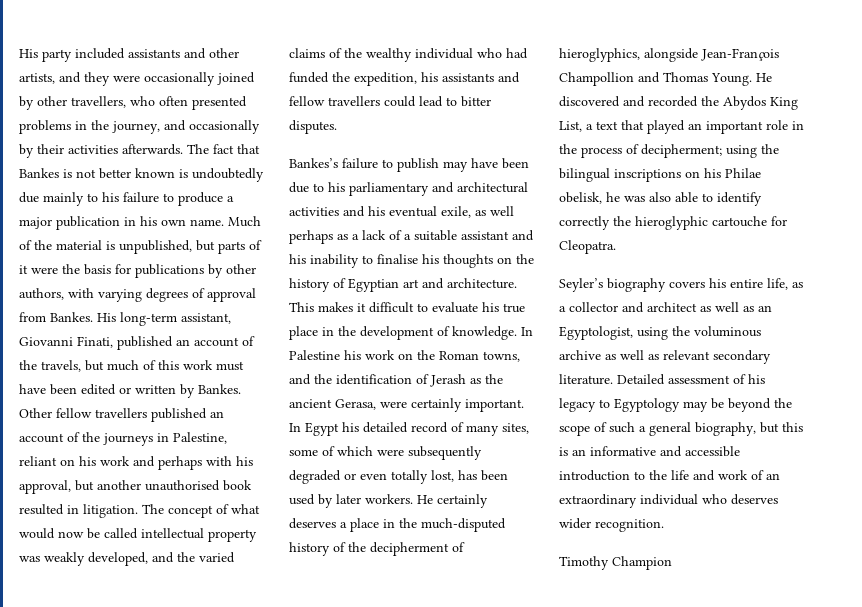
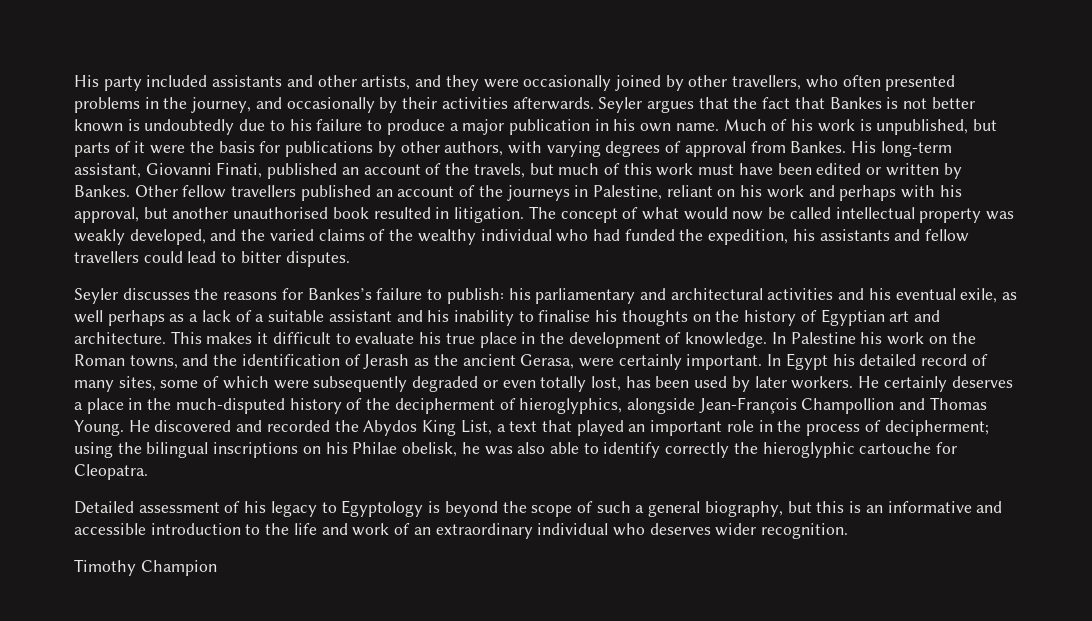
- The fact that Bankes is not better known is undoubtedly due mainly to his failure to produce a major publication in his own name.
+ Seyler argues that the fact that Bankes is not better known is undoubtedly due to his failure to produce a major publication in his own name.
- Much of the material is unpublished, but parts of it were the basis for publications by other authors, with varying degrees of approval from Bankes.
+ Much of his work is unpublished, but parts of it were the basis for publications by other authors, with varying degrees of approval from Bankes.
- Bankes’s failure to publish may have been due to his parliamentary and architectural activities and his eventual exile, as well perhaps as a lack of a suitable assistant and his inability to finalise his thoughts on the history of Egyptian art and architecture.
+ Seyler discusses the reasons for Bankes’s failure to publish: his parliamentary and architectural activities and his eventual exile, as well perhaps as a lack of a suitable assistant and his inability to finalise his thoughts on the history of Egyptian art and architecture.
- Seyler’s biography covers his entire life, as a collector and architect as well as an Egyptologist, using the voluminous archive as well as relevant secondary literature. Detailed assessment of his legacy to Egyptology may be beyond the scope of such a general biography, but this is an informative and accessible introduction to the life and work of an extraordinary individual who deserves wider recognition.
+ Detailed assessment of his legacy to Egyptology is beyond the scope of such a general biography, but this is an informative and accessible introduction to the life and work of an extraordinary individual who deserves wider recognition.

